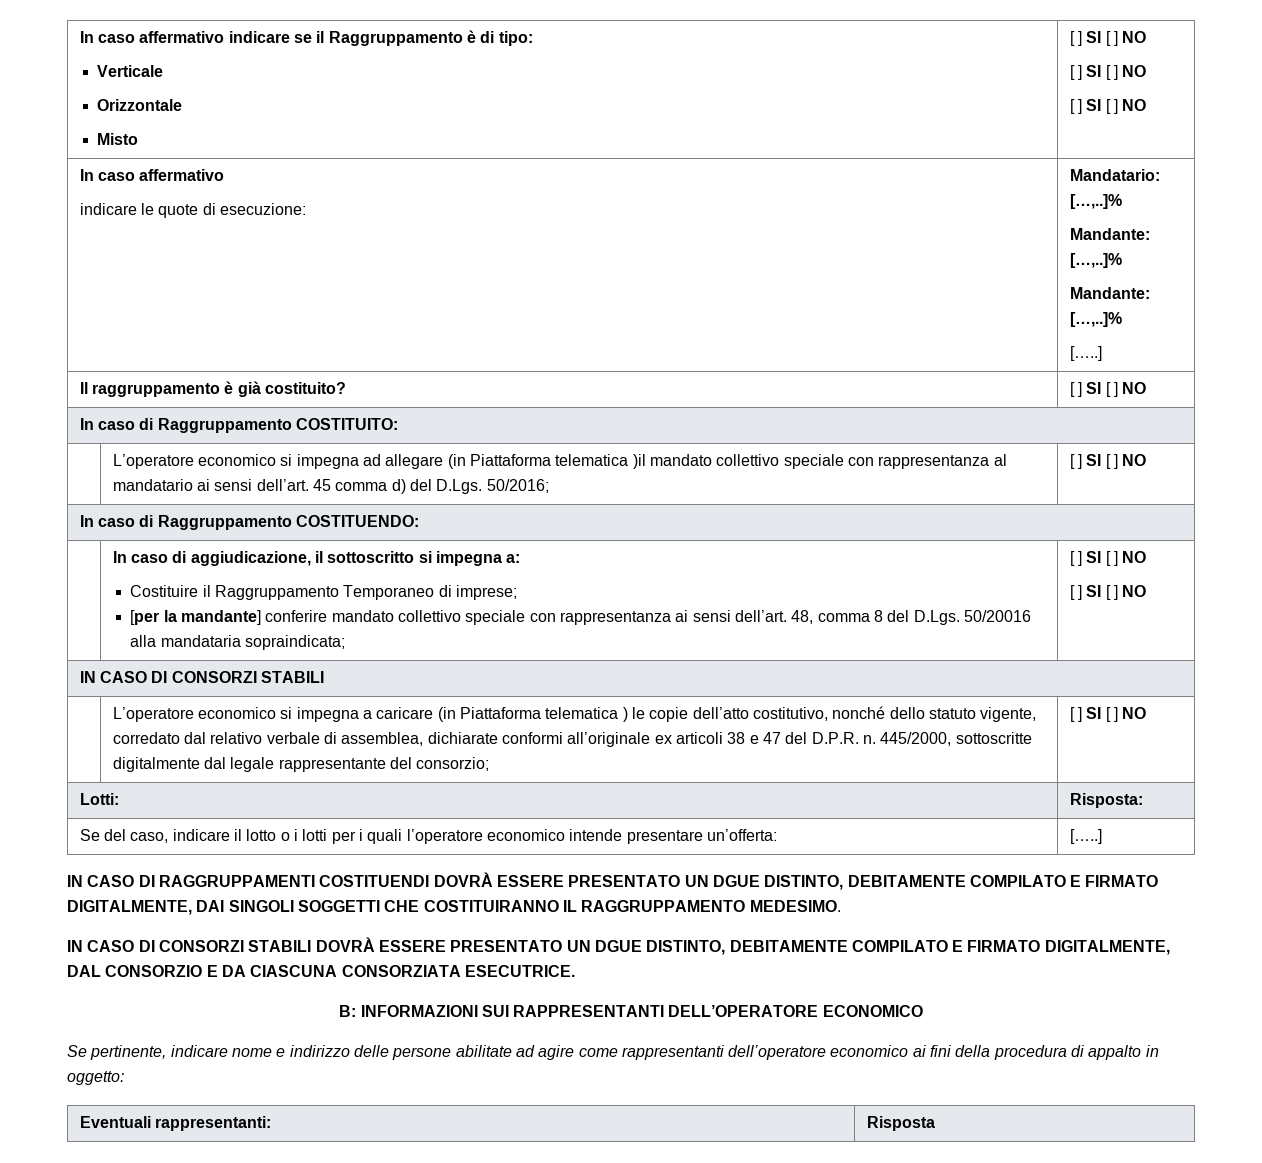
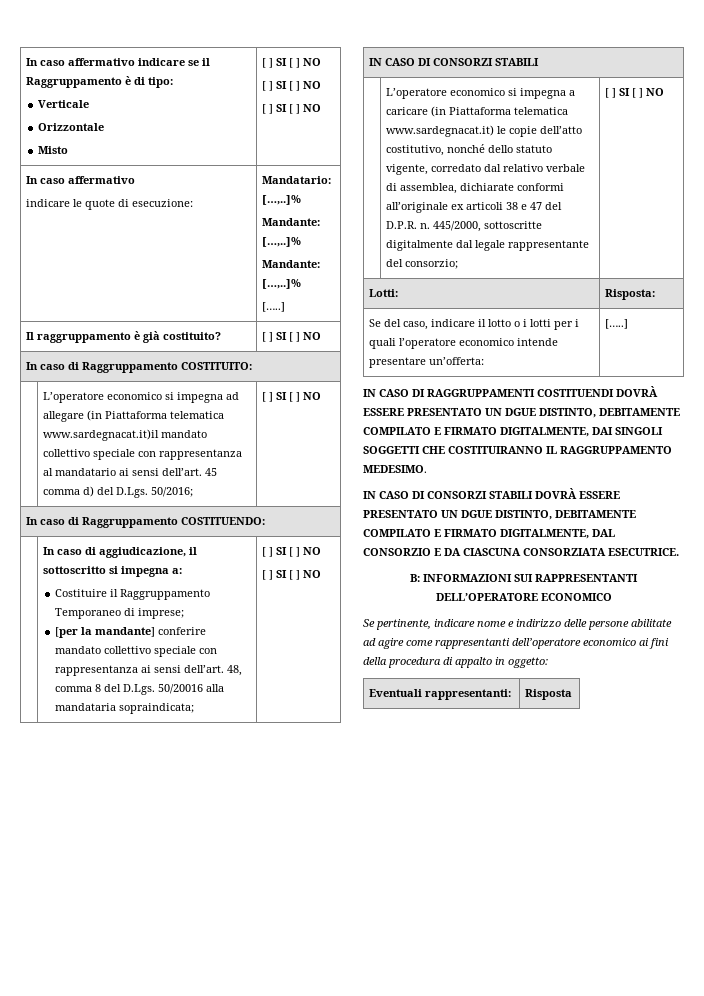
- | L’operatore economico si impegna ad allegare (in Piattaforma telematica )il mandato collettivo speciale con rappresentanza al mandatario ai sensi dell’art. 45 comma d) del D.Lgs. 50/2016; | [ ] SI [ ] NO
+ | L’operatore economico si impegna ad allegare (in Piattaforma telematica www.sardegnacat.it)il mandato collettivo speciale con rappresentanza al mandatario ai sensi dell’art. 45 comma d) del D.Lgs. 50/2016; | [ ] SI [ ] NO
- L’operatore economico si impegna a caricare (in Piattaforma telematica ) le copie dell’atto costitutivo, nonché dello statuto vigente, corredato dal relativo verbale di assemblea, dichiarate conformi all’originale ex articoli 38 e 47 del D.P.R. n.
+ L’operatore economico si impegna a caricare (in Piattaforma telematica www.sardegnacat.it) le copie dell’atto costitutivo, nonché dello statuto vigente, corredato dal relativo verbale di assemblea, dichiarate conformi all’originale ex articoli 38 e 47 del D.P.R. n.

